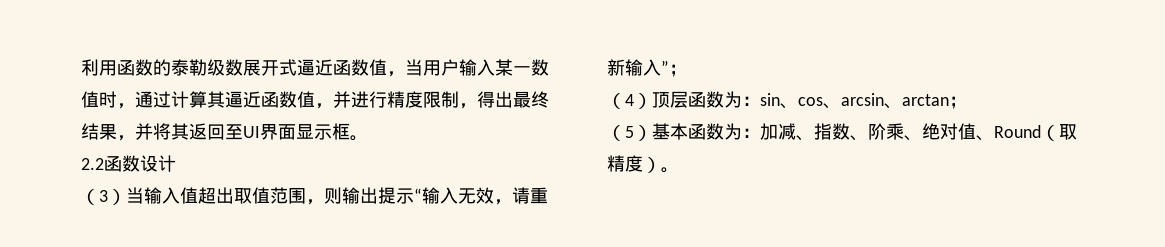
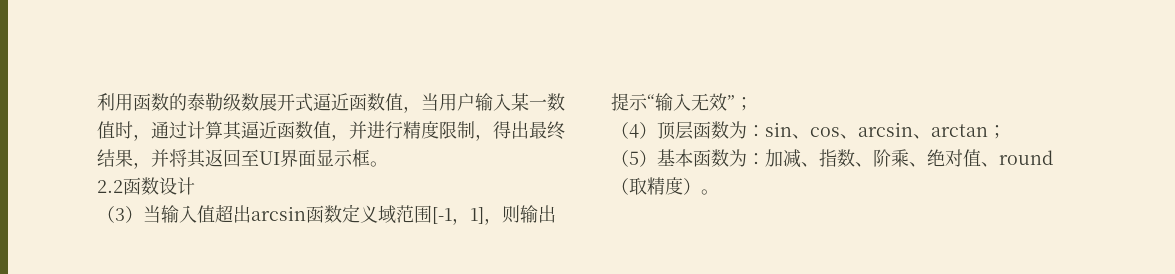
- （3）当输入值超出取值范围，则输出提示“输入无效，请重新输入”；
+ （3）当输入值超出arcsin函数定义域范围[-1，1]，则输出提示“输入无效”；
- （5）基本函数为：加减、指数、阶乘、绝对值、Round（取精度）。
+ （5）基本函数为：加减、指数、阶乘、绝对值、round（取精度）。

